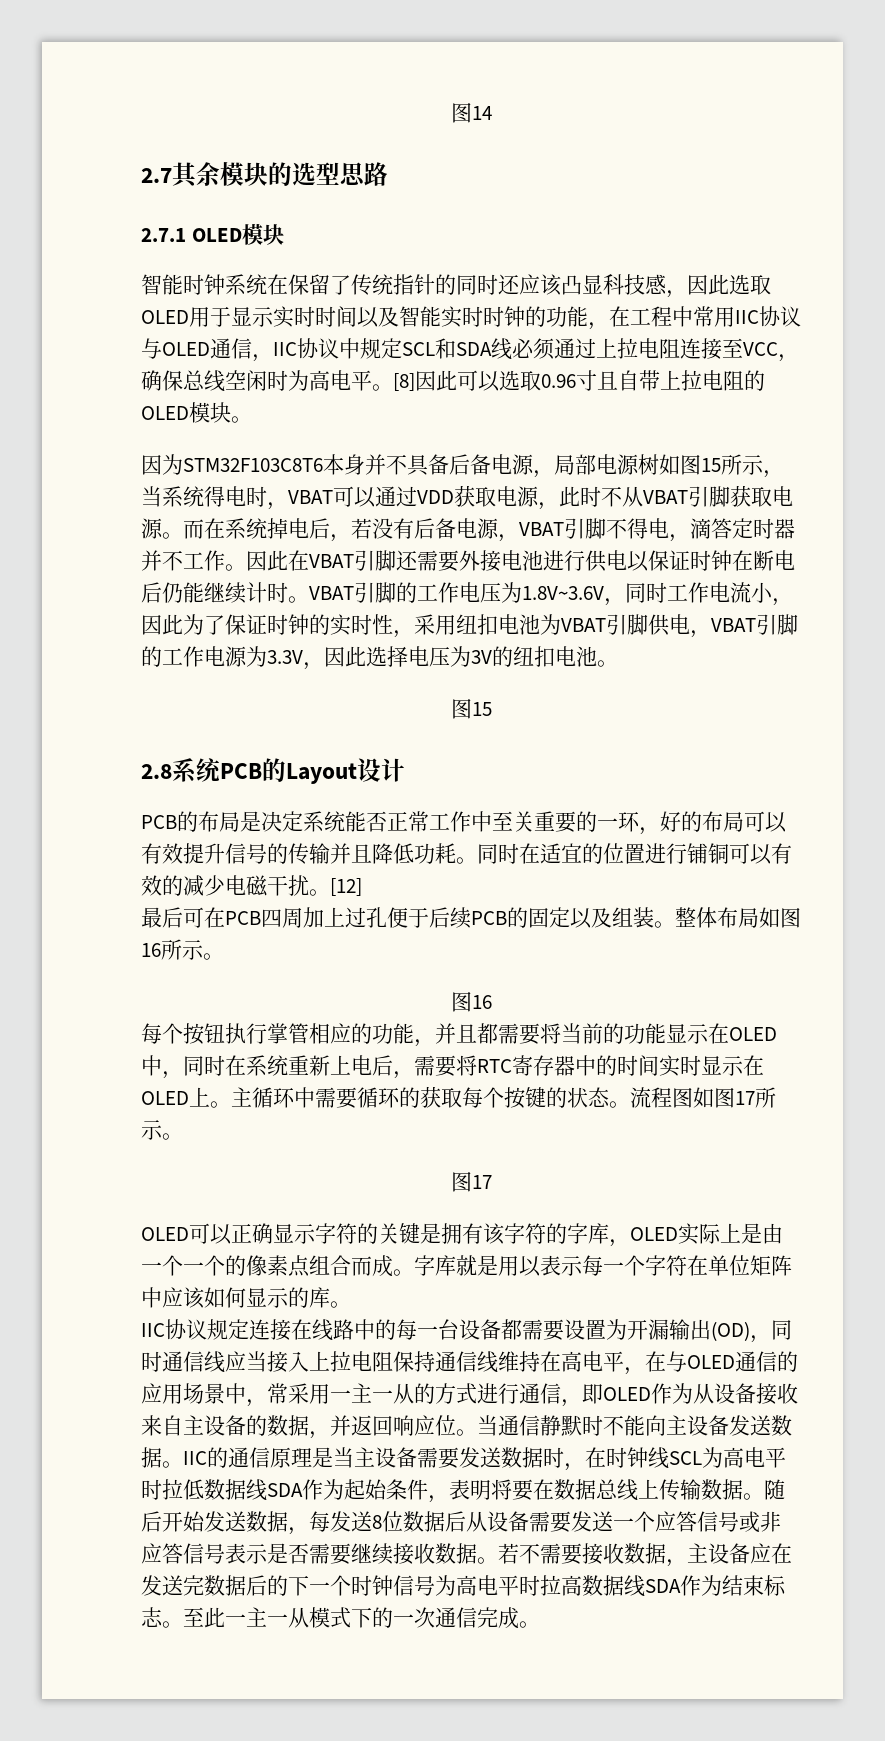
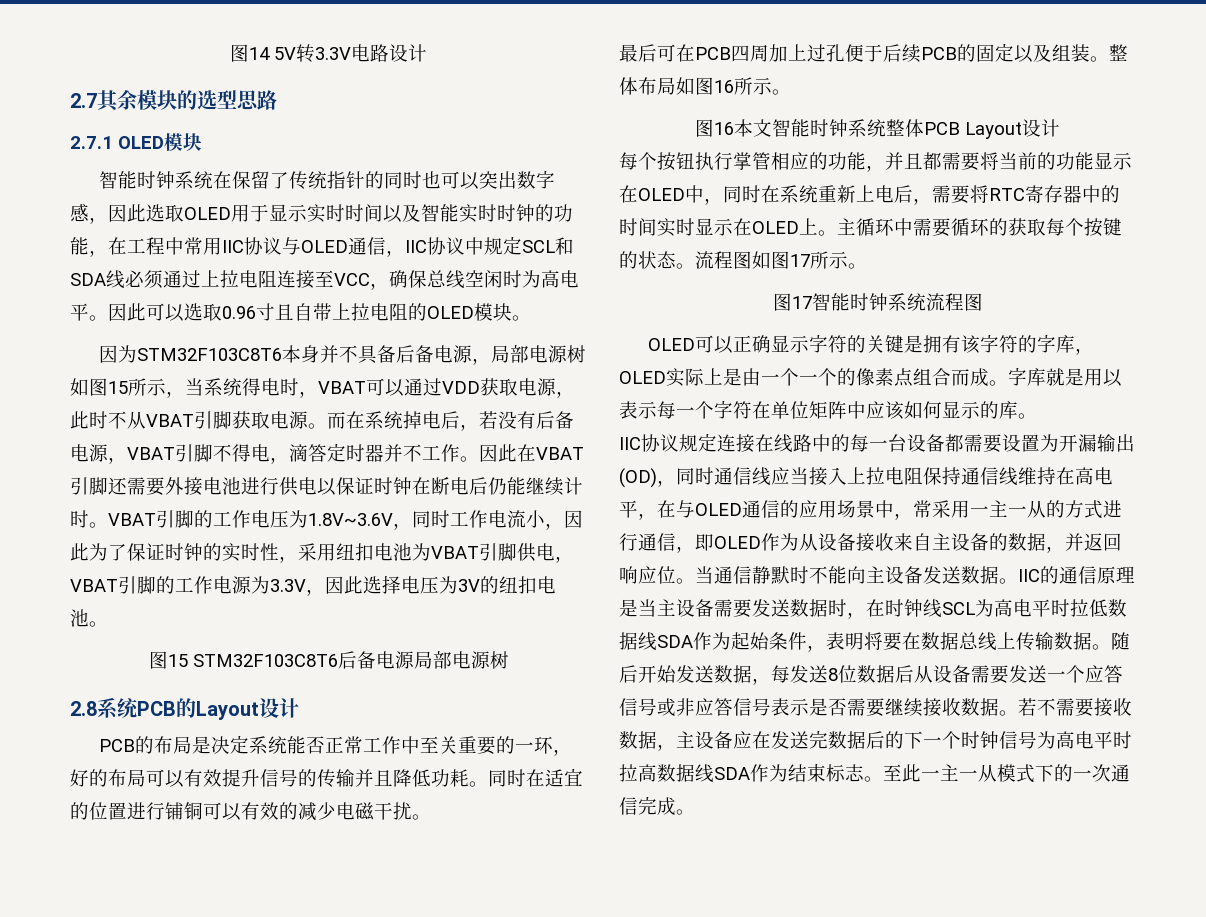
- 图14
+ 图14 5V转3.3V电路设计
- 智能时钟系统在保留了传统指针的同时还应该凸显科技感，因此选取OLED用于显示实时时间以及智能实时时钟的功能，在工程中常用IIC协议与OLED通信，IIC协议中规定SCL和SDA线必须通过上拉电阻连接至VCC，确保总线空闲时为高电平。
+ 智能时钟系统在保留了传统指针的同时也可以突出数字感，因此选取OLED用于显示实时时间以及智能实时时钟的功能，在工程中常用IIC协议与OLED通信，IIC协议中规定SCL和SDA线必须通过上拉电阻连接至VCC，确保总线空闲时为高电平。
- [8]因此可以选取0.96寸且自带上拉电阻的OLED模块。
+ 因此可以选取0.96寸且自带上拉电阻的OLED模块。
  VBAT引脚的工作电压为1.8V~3.6V，同时工作电流小，因此为了保证时钟的实时性，采用纽扣电池为VBAT引脚供电，VBAT引脚的工作电源为3.3V，因此选择电压为3V的纽扣电池。
- 图15
+ 图15 STM32F103C8T6后备电源局部电源树
- [12]
  整体布局如图16所示。
- 图16
+ 图16本文智能时钟系统整体PCB Layout设计
  流程图如图17所示。
- 图17
+ 图17智能时钟系统流程图

